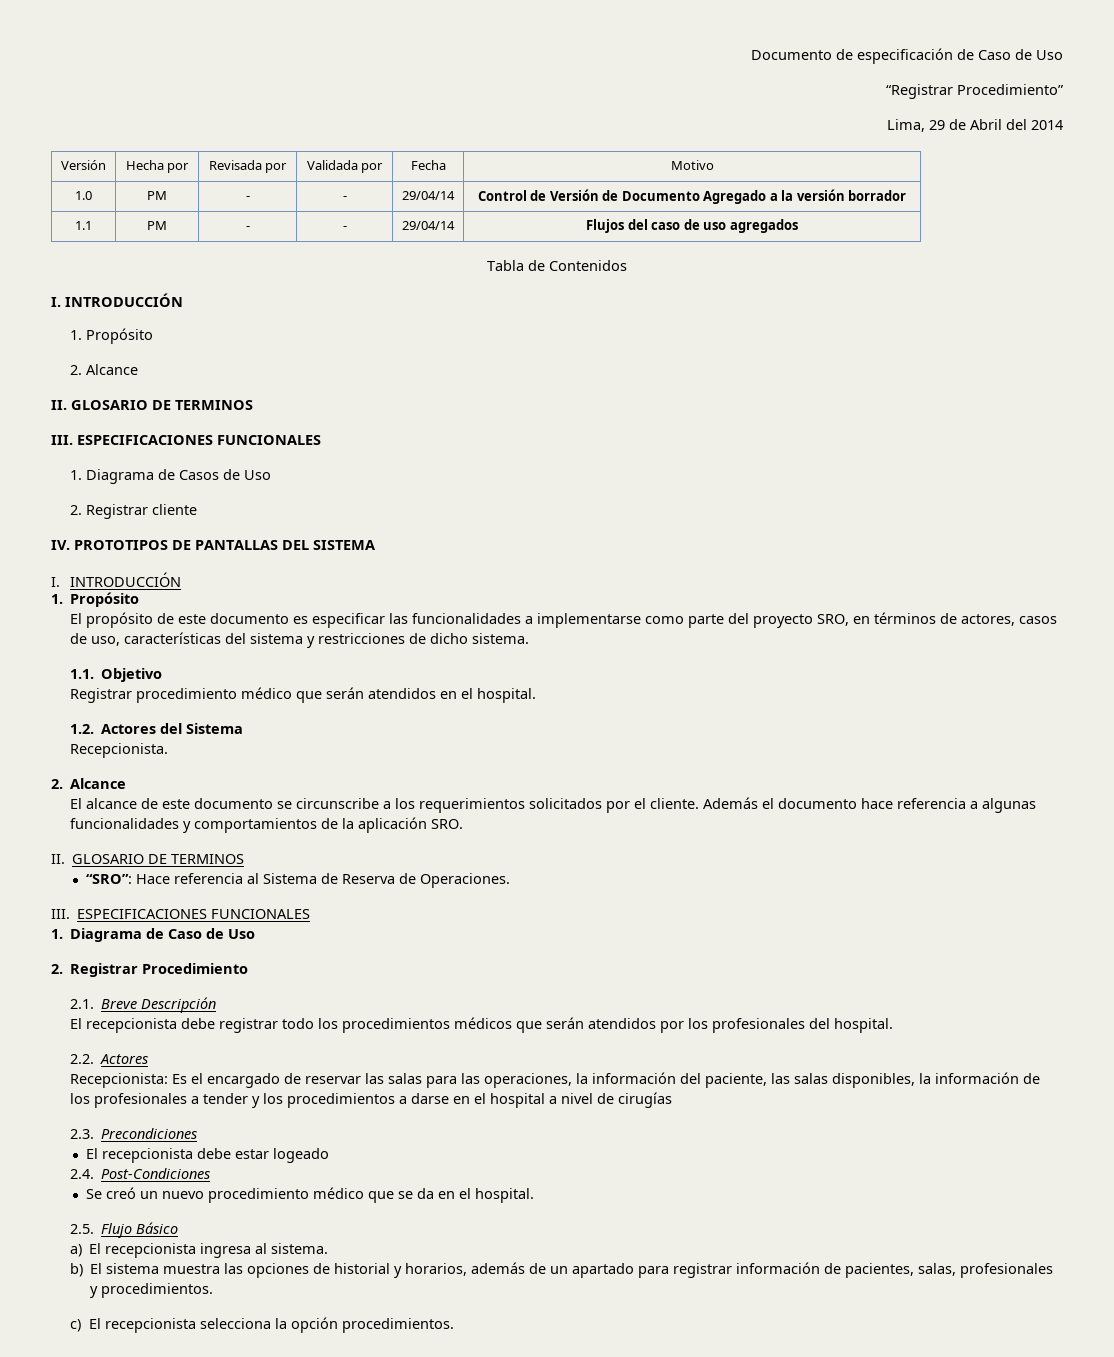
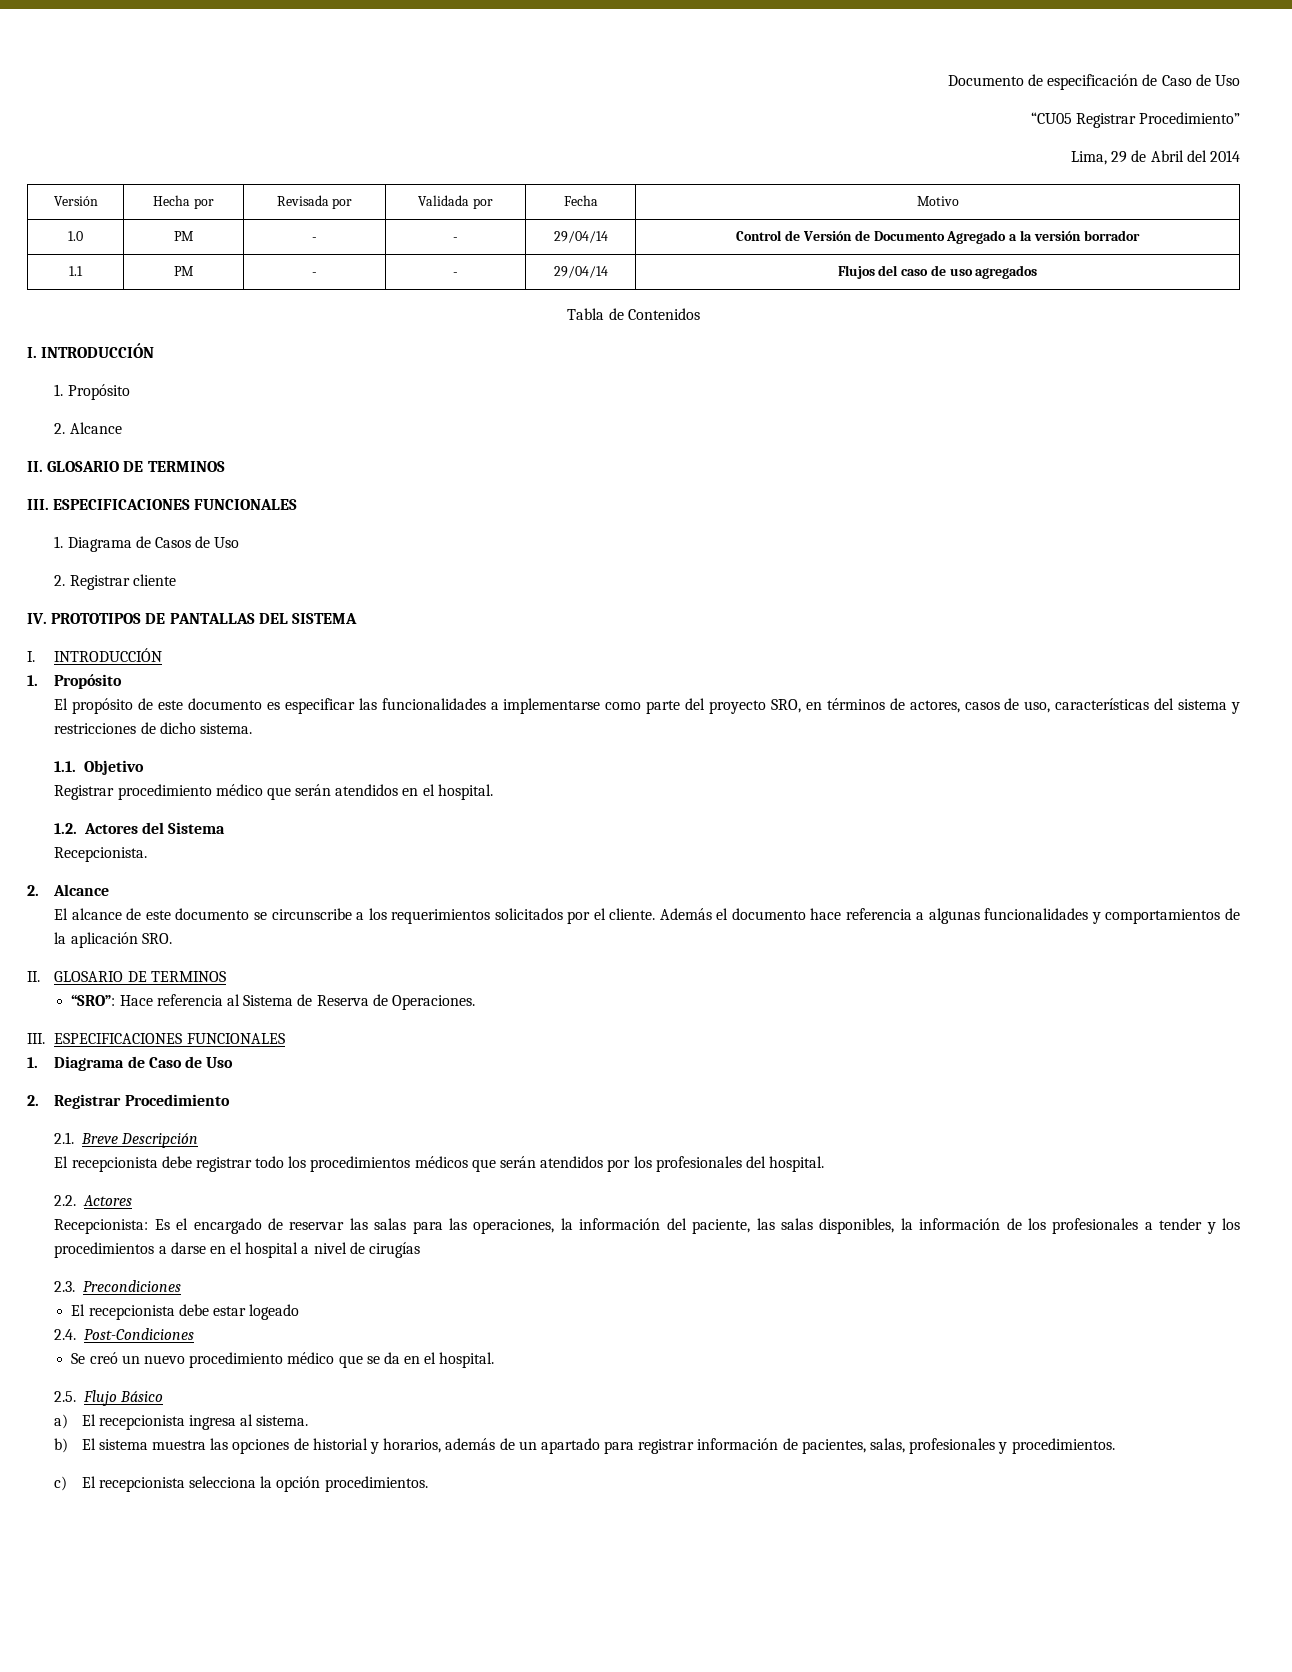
- “Registrar Procedimiento”
+ “CU05 Registrar Procedimiento”

